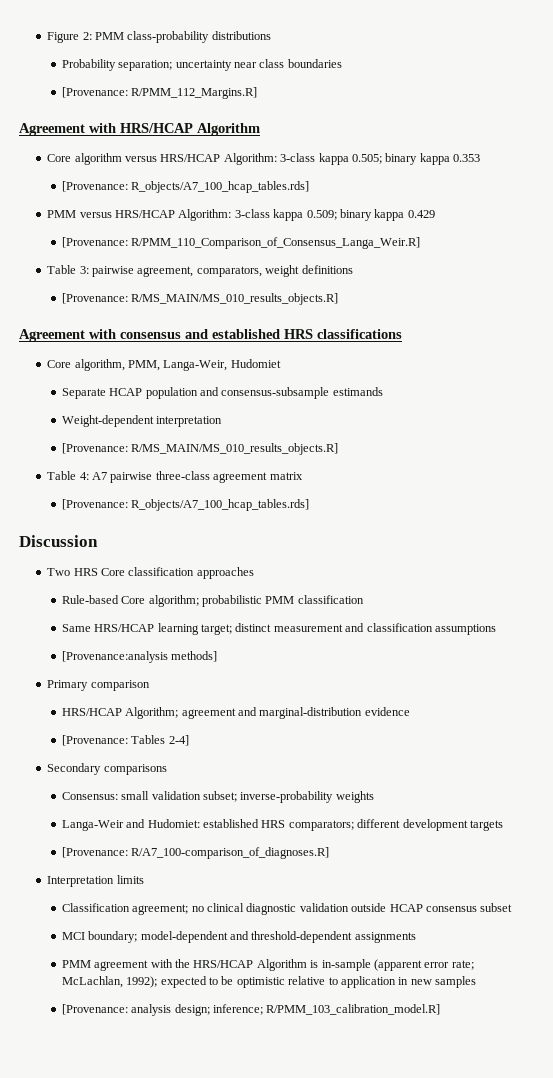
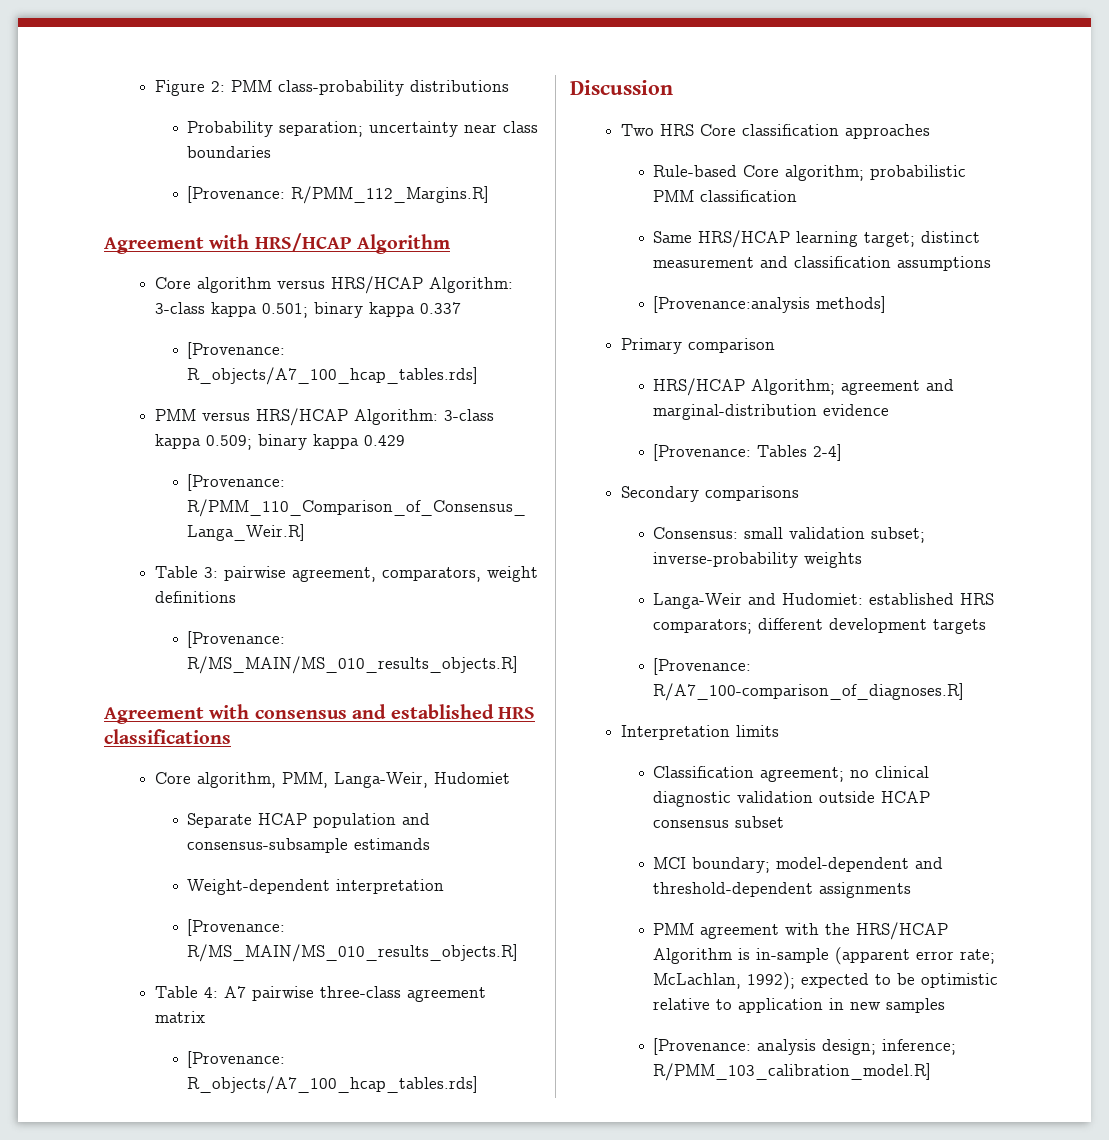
- Core algorithm versus HRS/HCAP Algorithm: 3-class kappa 0.505; binary kappa 0.353
+ Core algorithm versus HRS/HCAP Algorithm: 3-class kappa 0.501; binary kappa 0.337

